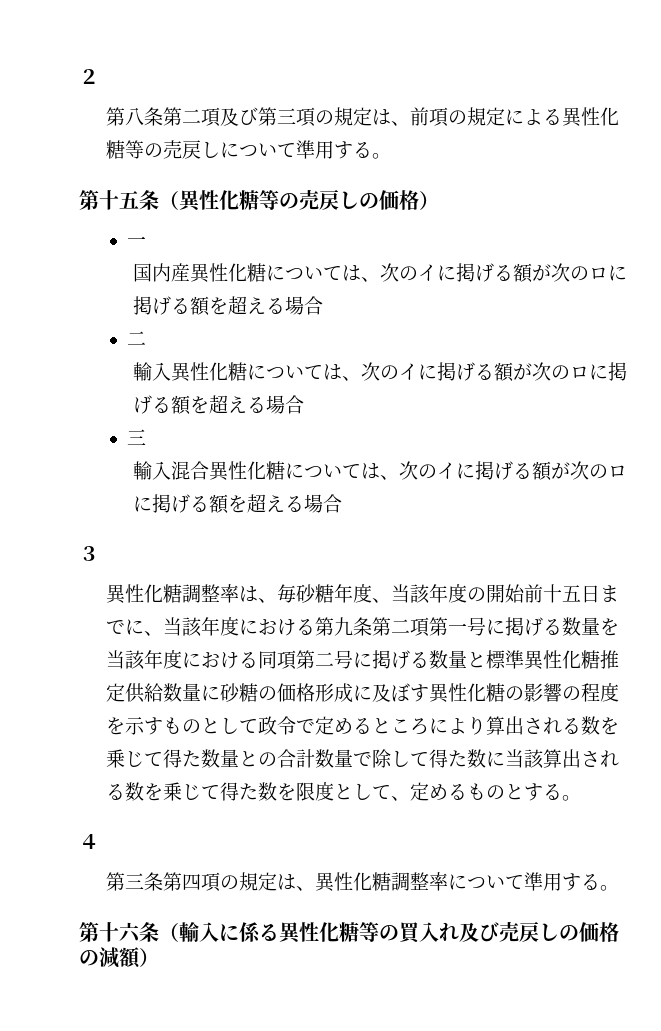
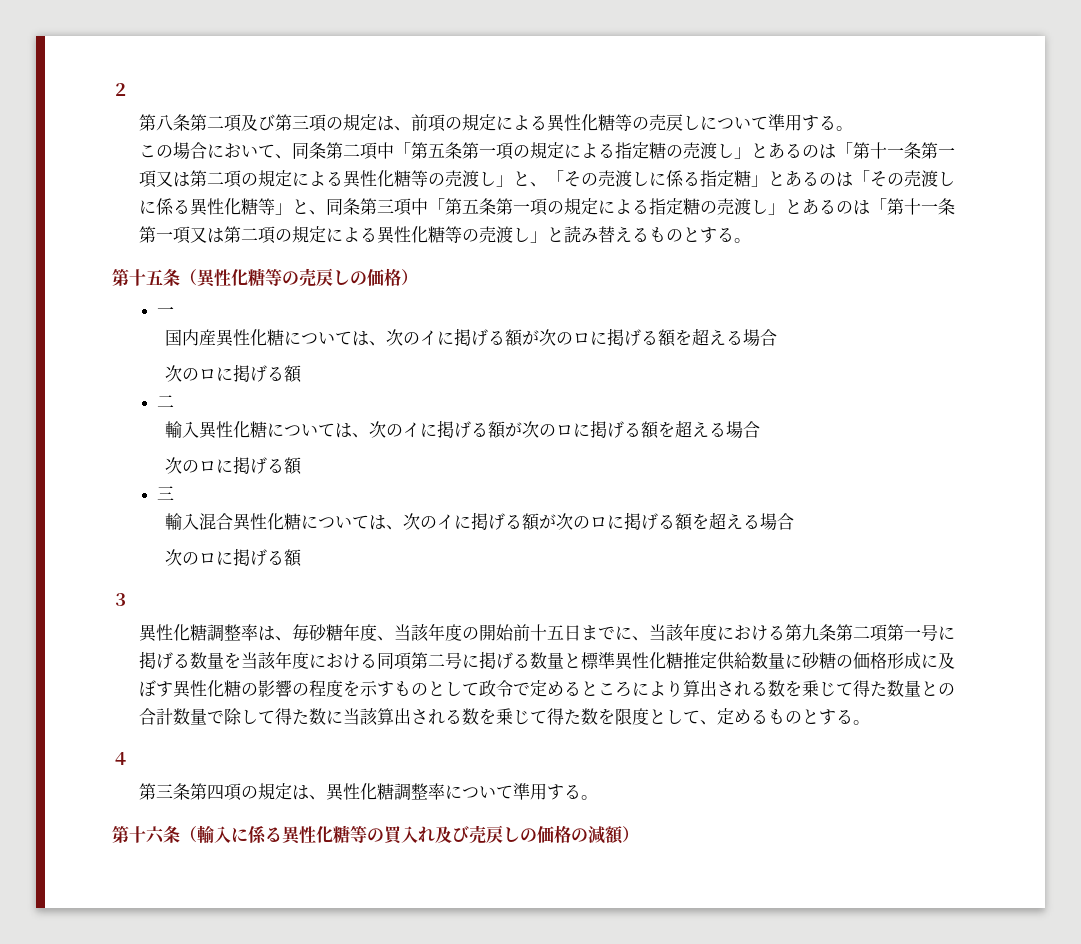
+ この場合において、同条第二項中「第五条第一項の規定による指定糖の売渡し」とあるのは「第十一条第一項又は第二項の規定による異性化糖等の売渡し」と、「その売渡しに係る指定糖」とあるのは「その売渡しに係る異性化糖等」と、同条第三項中「第五条第一項の規定による指定糖の売渡し」とあるのは「第十一条第一項又は第二項の規定による異性化糖等の売渡し」と読み替えるものとする。
  国内産異性化糖については、次のイに掲げる額が次のロに掲げる額を超える場合
+ 次のロに掲げる額
  輸入異性化糖については、次のイに掲げる額が次のロに掲げる額を超える場合
+ 次のロに掲げる額
  輸入混合異性化糖については、次のイに掲げる額が次のロに掲げる額を超える場合
+ 次のロに掲げる額

